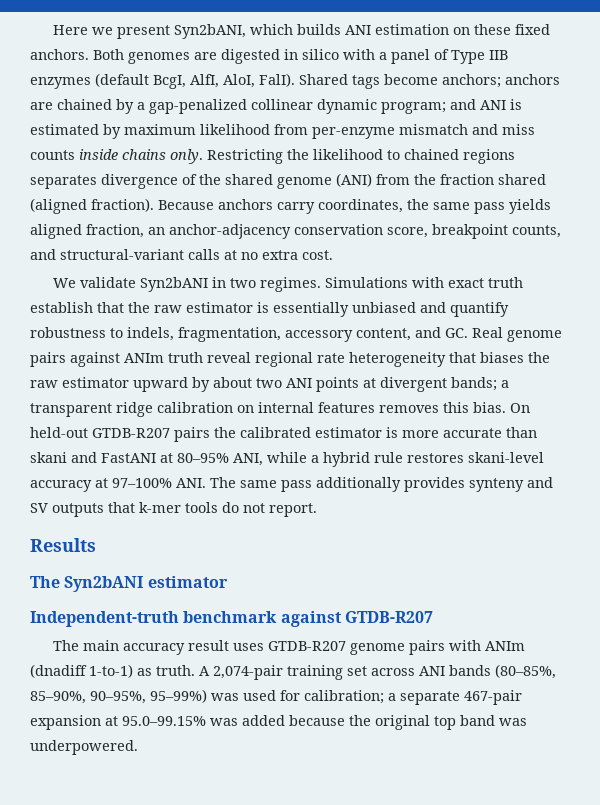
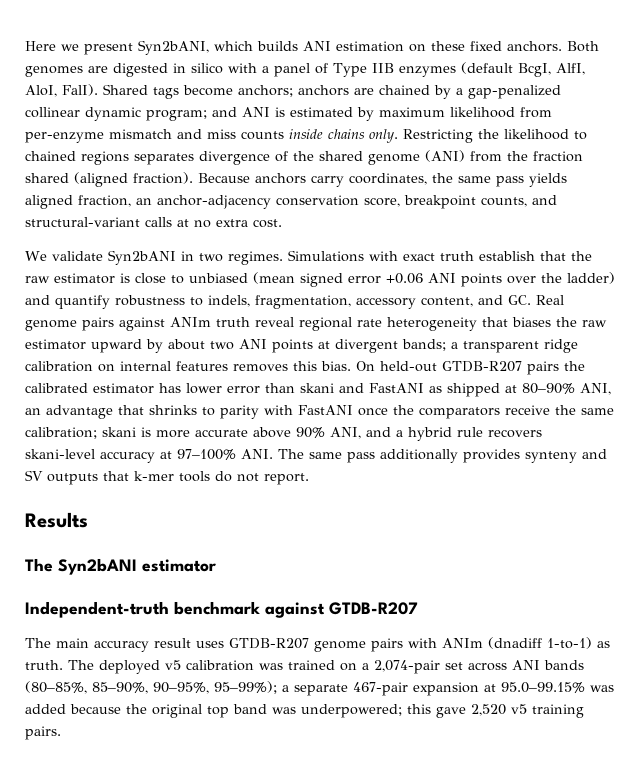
- Simulations with exact truth establish that the raw estimator is essentially unbiased and quantify robustness to indels, fragmentation, accessory content, and GC. Real genome pairs against ANIm truth reveal regional rate heterogeneity that biases the raw estimator upward by about two ANI points at divergent bands; a transparent ridge calibration on internal features removes this bias.
+ Simulations with exact truth establish that the raw estimator is close to unbiased (mean signed error +0.06 ANI points over the ladder) and quantify robustness to indels, fragmentation, accessory content, and GC. Real genome pairs against ANIm truth reveal regional rate heterogeneity that biases the raw estimator upward by about two ANI points at divergent bands; a transparent ridge calibration on internal features removes this bias.
- On held-out GTDB-R207 pairs the calibrated estimator is more accurate than skani and FastANI at 80–95% ANI, while a hybrid rule restores skani-level accuracy at 97–100% ANI. The same pass additionally provides synteny and SV outputs that k-mer tools do not report.
+ On held-out GTDB-R207 pairs the calibrated estimator has lower error than skani and FastANI as shipped at 80–90% ANI, an advantage that shrinks to parity with FastANI once the comparators receive the same calibration; skani is more accurate above 90% ANI, and a hybrid rule recovers skani-level accuracy at 97–100% ANI. The same pass additionally provides synteny and SV outputs that k-mer tools do not report.
- A 2,074-pair training set across ANI bands (80–85%, 85–90%, 90–95%, 95–99%) was used for calibration; a separate 467-pair expansion at 95.0–99.15% was added because the original top band was underpowered.
+ The deployed v5 calibration was trained on a 2,074-pair set across ANI bands (80–85%, 85–90%, 90–95%, 95–99%); a separate 467-pair expansion at 95.0–99.15% was added because the original top band was underpowered; this gave 2,520 v5 training pairs.

